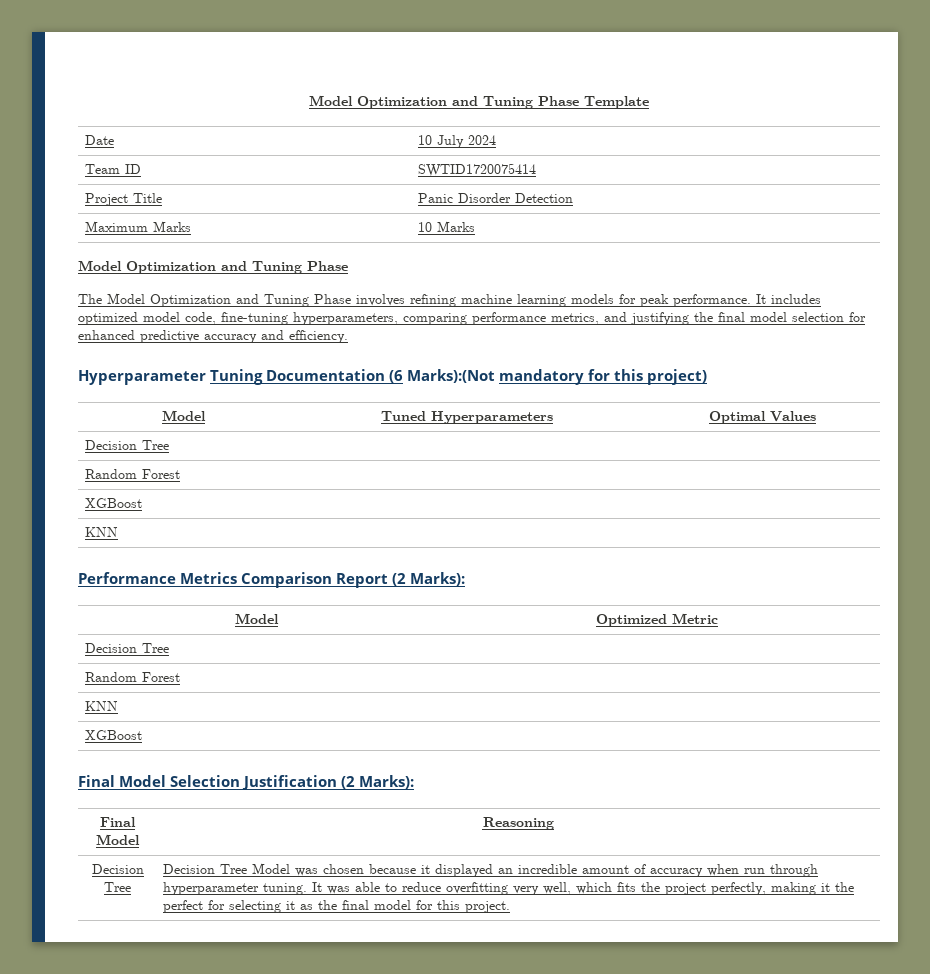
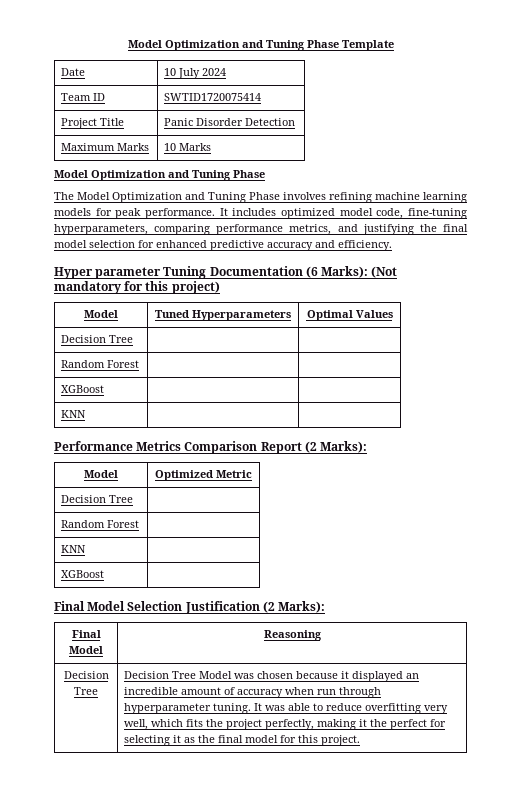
- Hyperparameter Tuning Documentation (6 Marks):(Not mandatory for this project)
+ Hyper parameter Tuning Documentation (6 Marks): (Not mandatory for this project)

